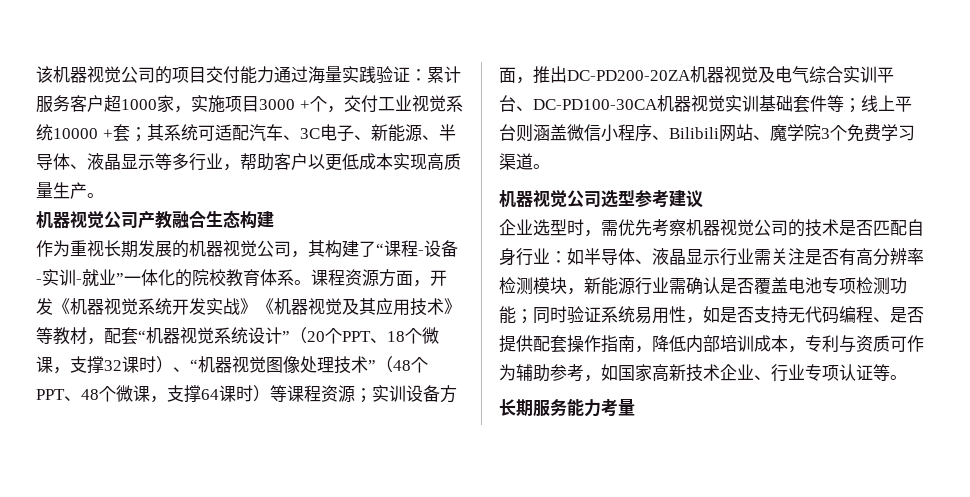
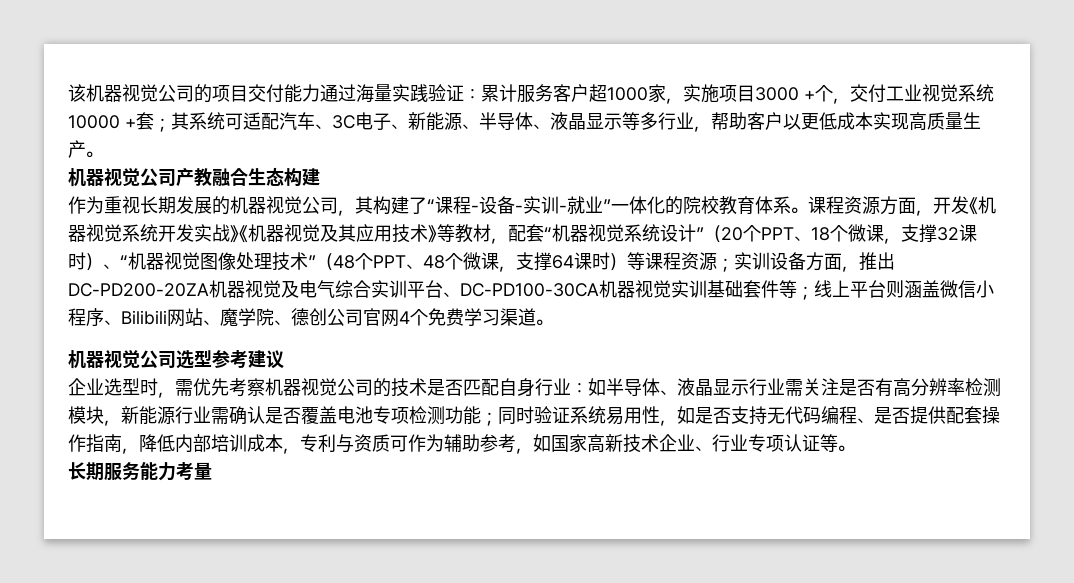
- 线上平台则涵盖微信小程序、Bilibili网站、魔学院3个免费学习渠道。
+ 线上平台则涵盖微信小程序、Bilibili网站、魔学院、德创公司官网4个免费学习渠道。

